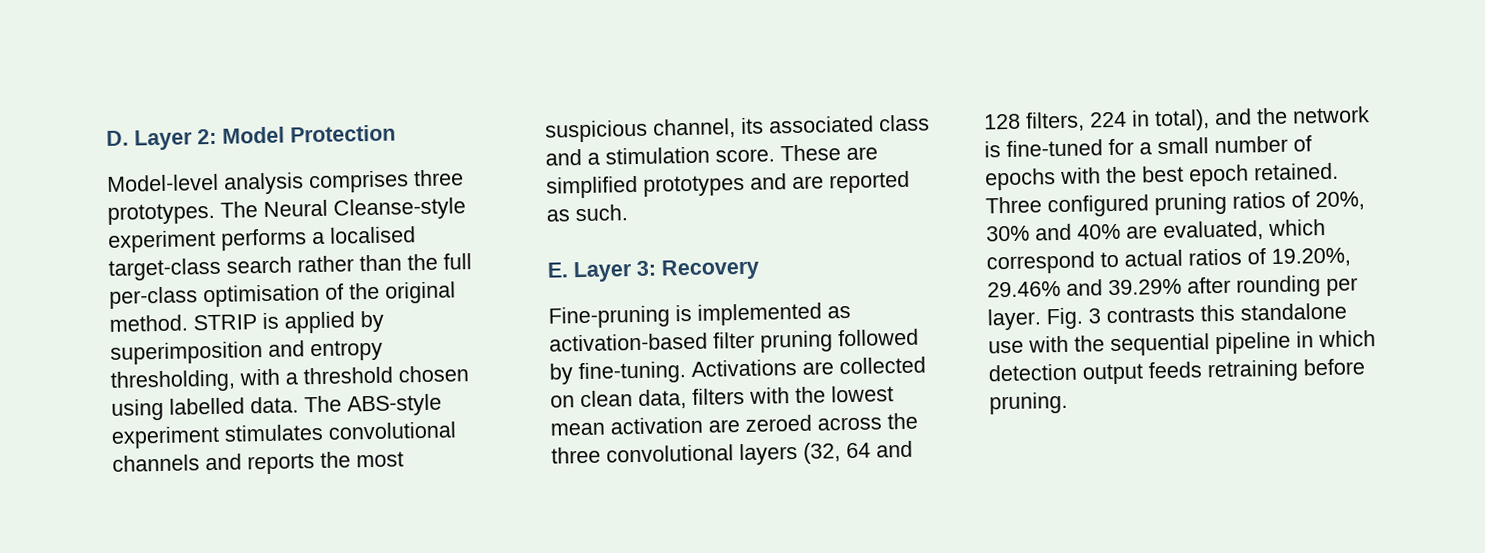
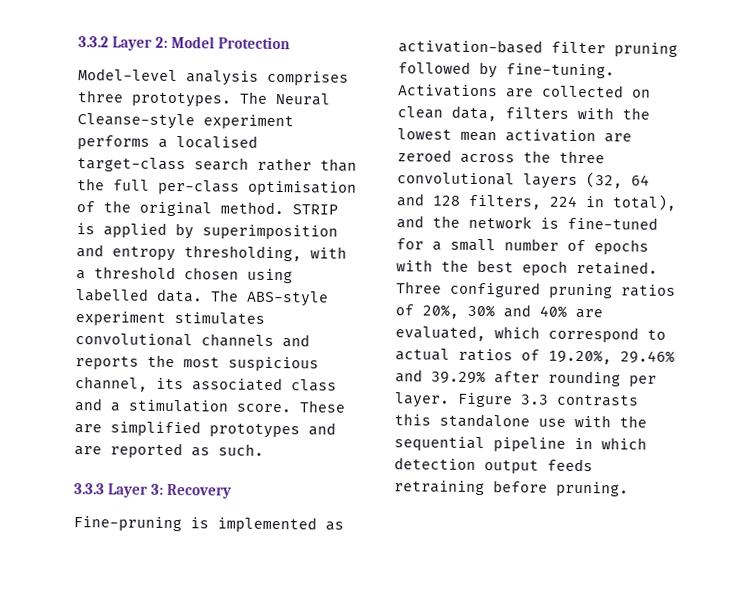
- D. Layer 2: Model Protection
+ 3.3.2 Layer 2: Model Protection
- E. Layer 3: Recovery
+ 3.3.3 Layer 3: Recovery
- Fig. 3 contrasts this standalone use with the sequential pipeline in which detection output feeds retraining before pruning.
+ Figure 3.3 contrasts this standalone use with the sequential pipeline in which detection output feeds retraining before pruning.

